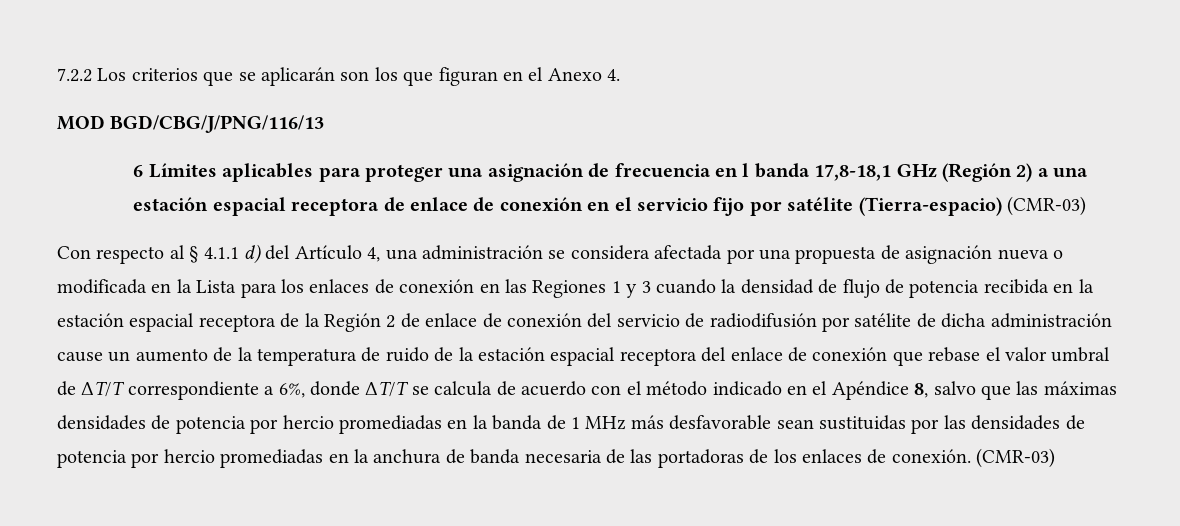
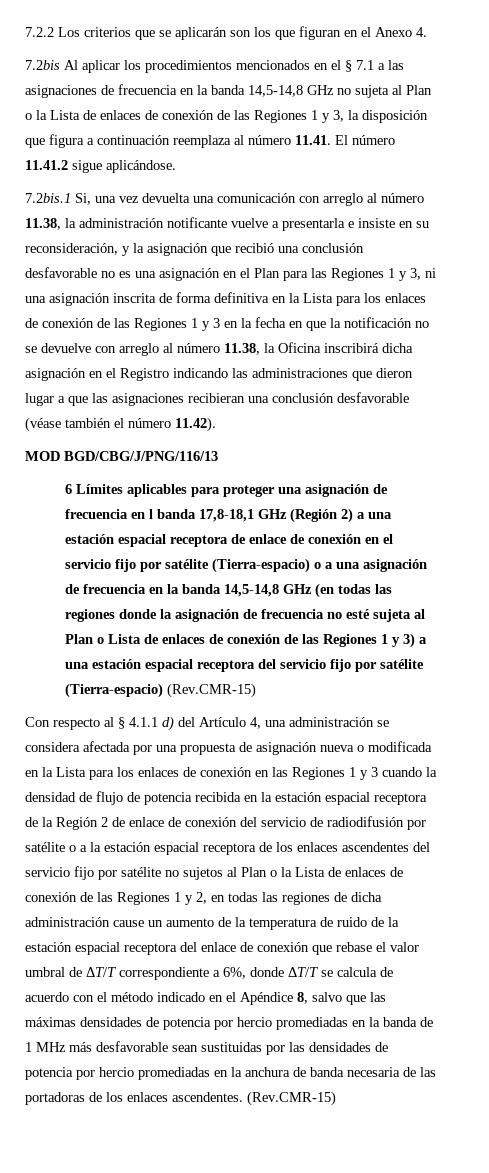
+ 7.2bis Al aplicar los procedimientos mencionados en el § 7.1 a las asignaciones de frecuencia en la banda 14,5-14,8 GHz no sujeta al Plan o la Lista de enlaces de conexión de las Regiones 1 y 3, la disposición que figura a continuación reemplaza al número 11.41. El número 11.41.2 sigue aplicándose.
+ 7.2bis.1 Si, una vez devuelta una comunicación con arreglo al número 11.38, la administración notificante vuelve a presentarla e insiste en su reconsideración, y la asignación que recibió una conclusión desfavorable no es una asignación en el Plan para las Regiones 1 y 3, ni una asignación inscrita de forma definitiva en la Lista para los enlaces de conexión de las Regiones 1 y 3 en la fecha en que la notificación no se devuelve con arreglo al número 11.38, la Oficina inscribirá dicha asignación en el Registro indicando las administraciones que dieron lugar a que las asignaciones recibieran una conclusión desfavorable (véase también el número 11.42).
- 6 Límites aplicables para proteger una asignación de frecuencia en l banda 17,8-18,1 GHz (Región 2) a una estación espacial receptora de enlace de conexión en el servicio fijo por satélite (Tierra-espacio) (CMR-03)
+ 6 Límites aplicables para proteger una asignación de frecuencia en l banda 17,8-18,1 GHz (Región 2) a una estación espacial receptora de enlace de conexión en el servicio fijo por satélite (Tierra-espacio) o a una asignación de frecuencia en la banda 14,5-14,8 GHz (en todas las regiones donde la asignación de frecuencia no esté sujeta al Plan o Lista de enlaces de conexión de las Regiones 1 y 3) a una estación espacial receptora del servicio fijo por satélite (Tierra-espacio) (Rev.CMR-15)
- Con respecto al § 4.1.1 d) del Artículo 4, una administración se considera afectada por una propuesta de asignación nueva o modificada en la Lista para los enlaces de conexión en las Regiones 1 y 3 cuando la densidad de flujo de potencia recibida en la estación espacial receptora de la Región 2 de enlace de conexión del servicio de radiodifusión por satélite de dicha administración cause un aumento de la temperatura de ruido de la estación espacial receptora del enlace de conexión que rebase el valor umbral de ΔT/T correspondiente a 6%, donde ΔT/T se calcula de acuerdo con el método indicado en el Apéndice 8, salvo que las máximas densidades de potencia por hercio promediadas en la banda de 1 MHz más desfavorable sean sustituidas por las densidades de potencia por hercio promediadas en la anchura de banda necesaria de las portadoras de los enlaces de conexión. (CMR-03)
+ Con respecto al § 4.1.1 d) del Artículo 4, una administración se considera afectada por una propuesta de asignación nueva o modificada en la Lista para los enlaces de conexión en las Regiones 1 y 3 cuando la densidad de flujo de potencia recibida en la estación espacial receptora de la Región 2 de enlace de conexión del servicio de radiodifusión por satélite o a la estación espacial receptora de los enlaces ascendentes del servicio fijo por satélite no sujetos al Plan o la Lista de enlaces de conexión de las Regiones 1 y 2, en todas las regiones de dicha administración cause un aumento de la temperatura de ruido de la estación espacial receptora del enlace de conexión que rebase el valor umbral de ΔT/T correspondiente a 6%, donde ΔT/T se calcula de acuerdo con el método indicado en el Apéndice 8, salvo que las máximas densidades de potencia por hercio promediadas en la banda de 1 MHz más desfavorable sean sustituidas por las densidades de potencia por hercio promediadas en la anchura de banda necesaria de las portadoras de los enlaces ascendentes. (Rev.CMR-15)

